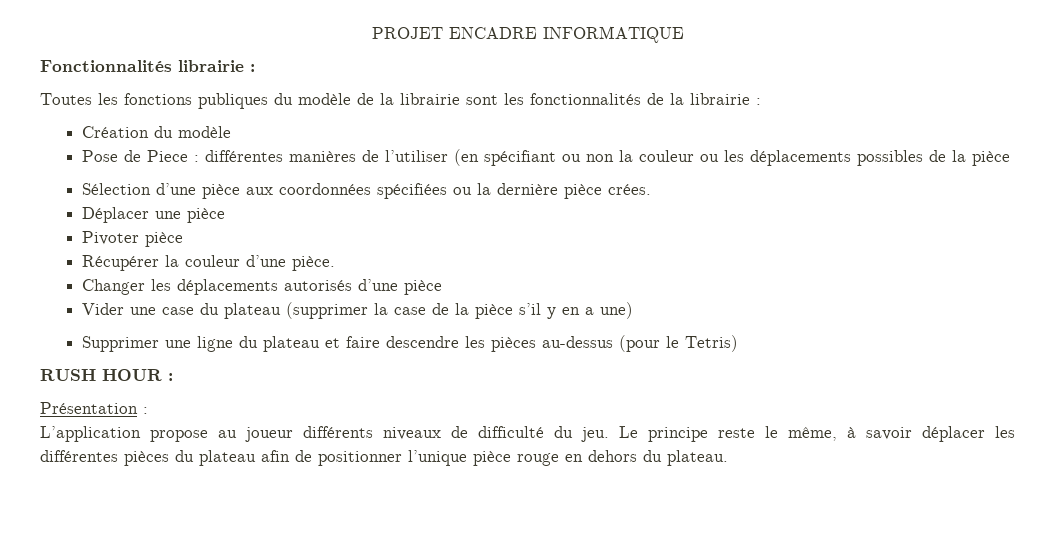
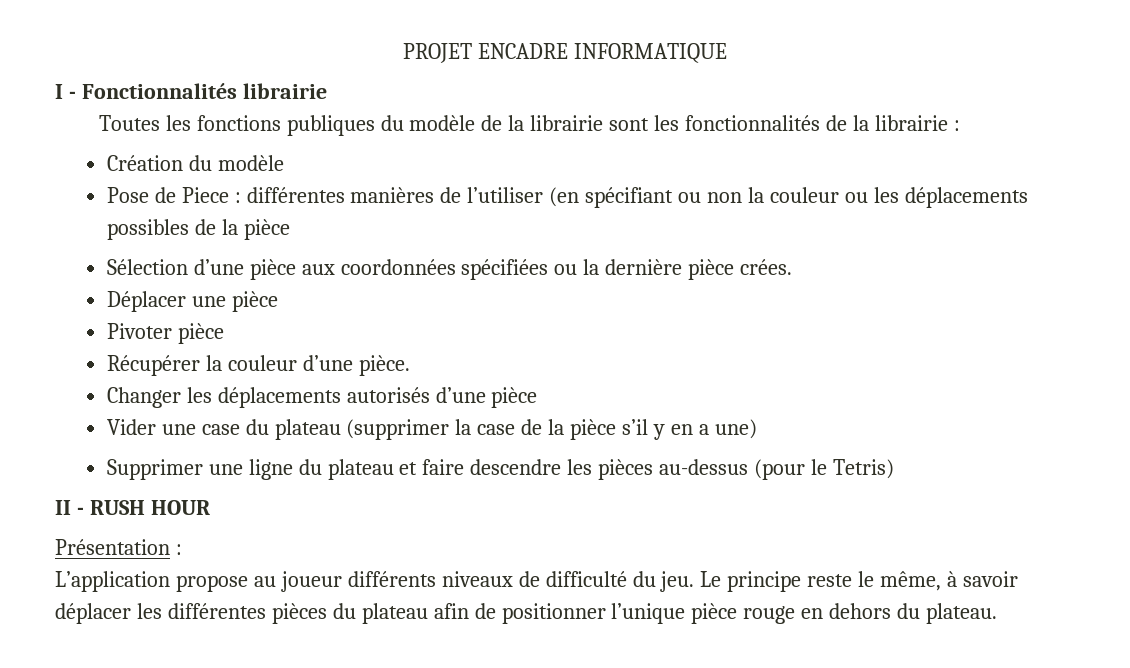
- Fonctionnalités librairie :
+ I - Fonctionnalités librairie
- RUSH HOUR :
+ II - RUSH HOUR

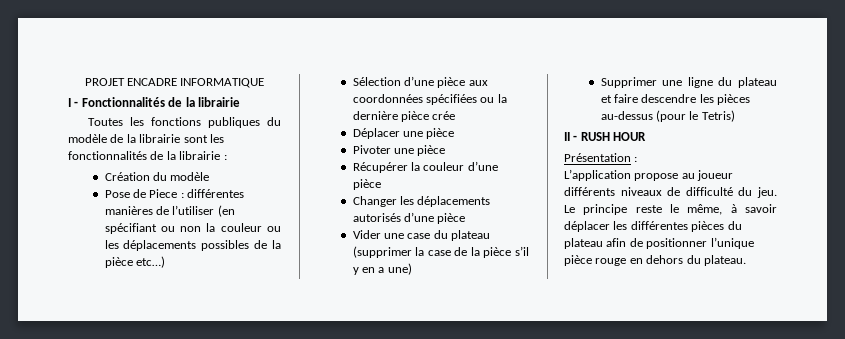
- I - Fonctionnalités librairie
+ I - Fonctionnalités de la librairie
- Pose de Piece : différentes manières de l’utiliser (en spécifiant ou non la couleur ou les déplacements possibles de la pièce
+ Pose de Piece : différentes manières de l’utiliser (en spécifiant ou non la couleur ou les déplacements possibles de la pièce etc…)
- Sélection d’une pièce aux coordonnées spécifiées ou la dernière pièce crées.
+ Sélection d’une pièce aux coordonnées spécifiées ou la dernière pièce crée
- Pivoter pièce
+ Pivoter une pièce
- Récupérer la couleur d’une pièce.
+ Récupérer la couleur d’une pièce

